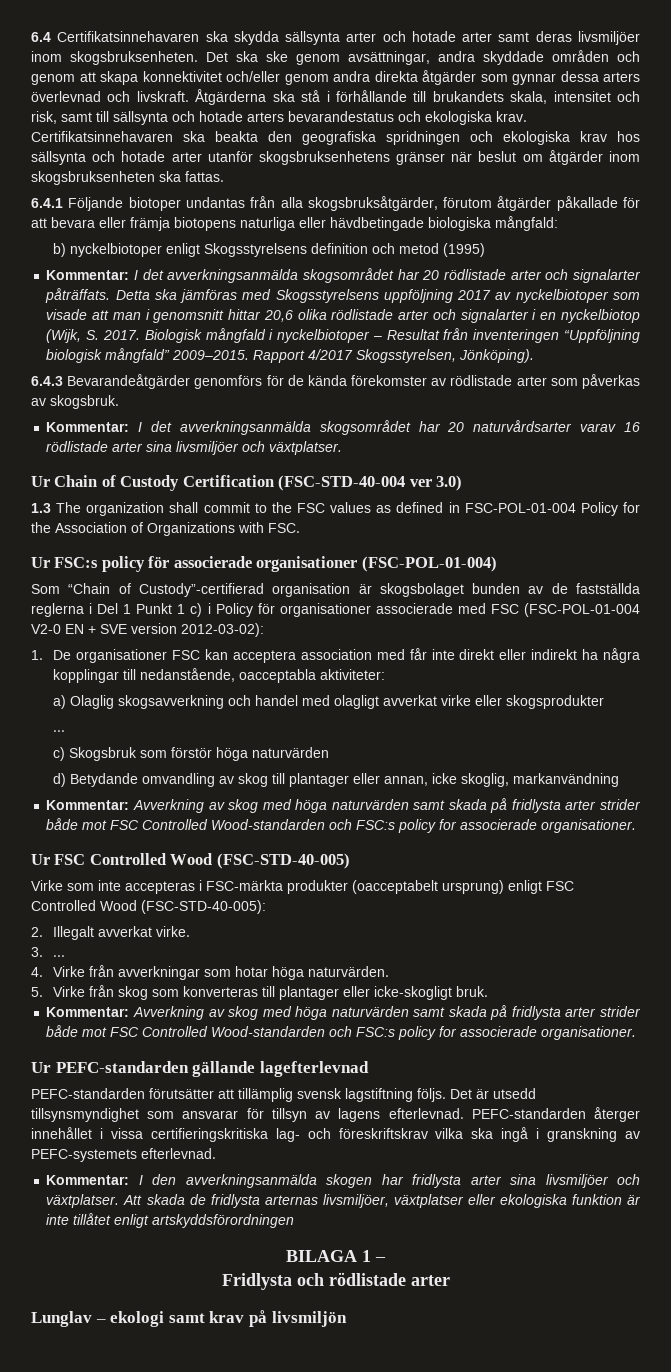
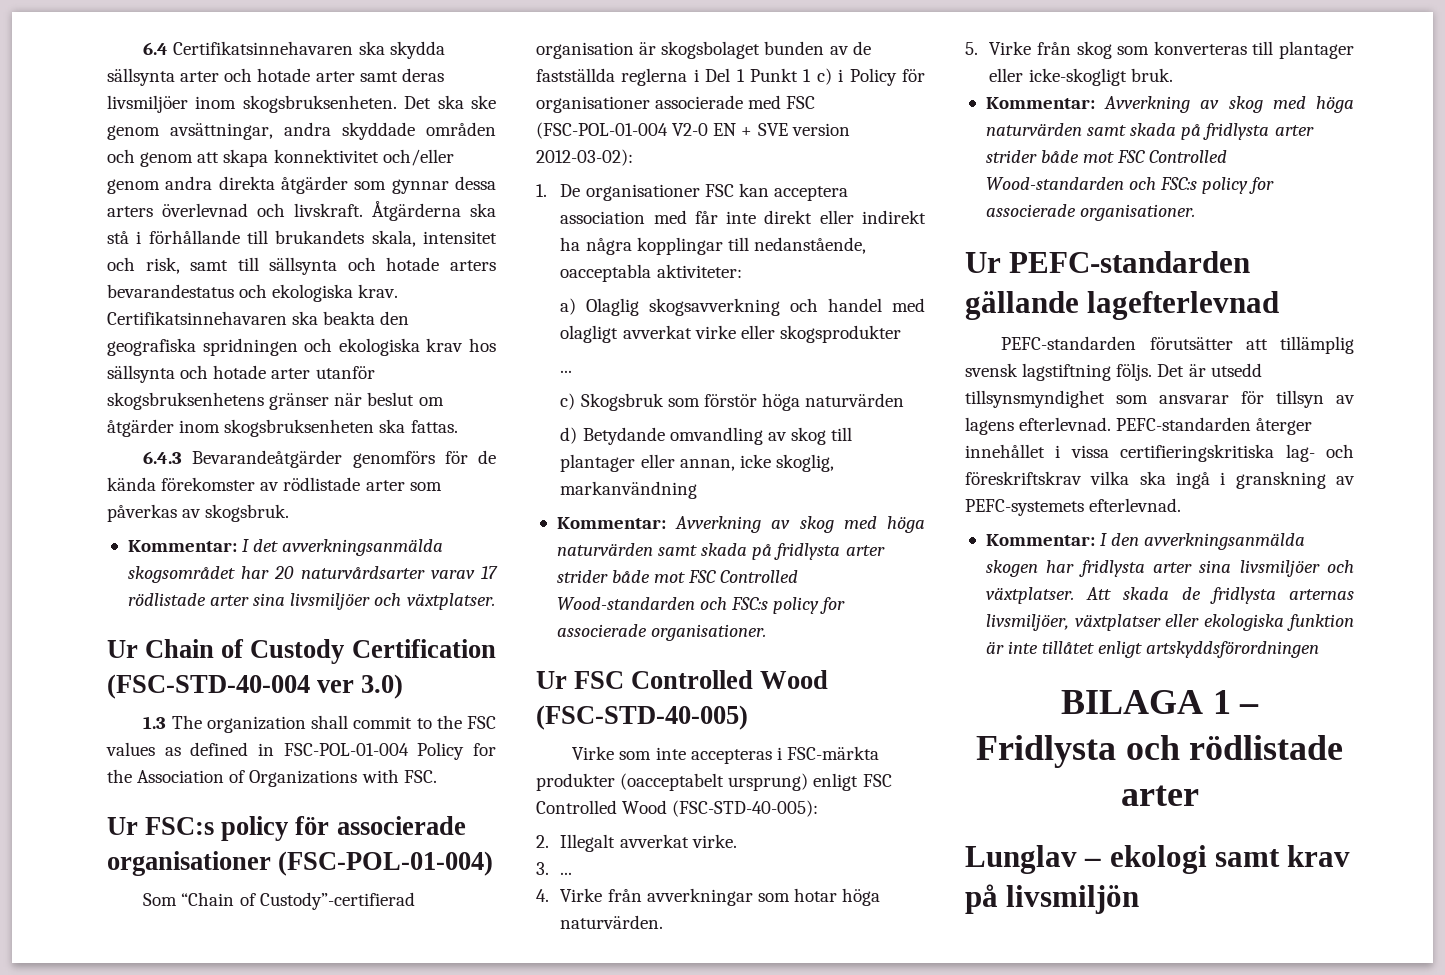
- 6.4.1 Följande biotoper undantas från alla skogsbruksåtgärder, förutom åtgärder påkallade för att bevara eller främja biotopens naturliga eller hävdbetingade biologiska mångfald:
- b) nyckelbiotoper enligt Skogsstyrelsens definition och metod (1995)
- Kommentar: I det avverkningsanmälda skogsområdet har 20 rödlistade arter och signalarter påträffats. Detta ska jämföras med Skogsstyrelsens uppföljning 2017 av nyckelbiotoper som visade att man i genomsnitt hittar 20,6 olika rödlistade arter och signalarter i en nyckelbiotop (Wijk, S. 2017. Biologisk mångfald i nyckelbiotoper – Resultat från inventeringen “Uppföljning biologisk mångfald” 2009–2015. Rapport 4/2017 Skogsstyrelsen, Jönköping).
- Kommentar: I det avverkningsanmälda skogsområdet har 20 naturvårdsarter varav 16 rödlistade arter sina livsmiljöer och växtplatser.
+ Kommentar: I det avverkningsanmälda skogsområdet har 20 naturvårdsarter varav 17 rödlistade arter sina livsmiljöer och växtplatser.

